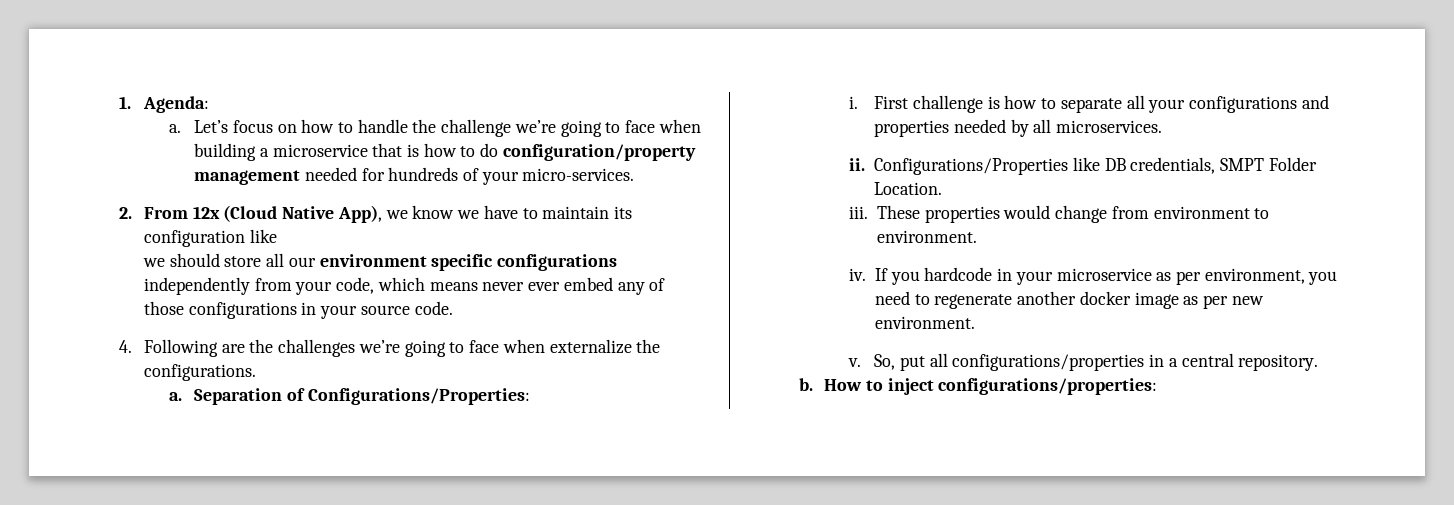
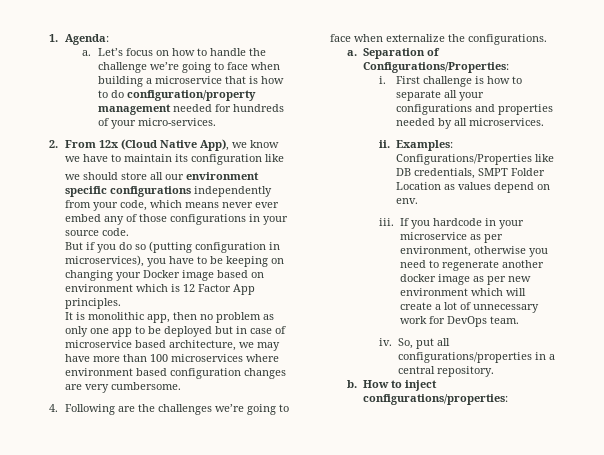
+ But if you do so (putting configuration in microservices), you have to be keeping on changing your Docker image based on environment which is 12 Factor App principles.
+ It is monolithic app, then no problem as only one app to be deployed but in case of microservice based architecture, we may have more than 100 microservices where environment based configuration changes are very cumbersome.
- Configurations/Properties like DB credentials, SMPT Folder Location.
- iii. These properties would change from environment to environment.
- iv.
+ Examples: Configurations/Properties like DB credentials, SMPT Folder Location as values depend on env.
+ iii.
- If you hardcode in your microservice as per environment, you need to regenerate another docker image as per new environment.
- v.
+ If you hardcode in your microservice as per environment, otherwise you need to regenerate another docker image as per new environment which will create a lot of unnecessary work for DevOps team.
+ iv.

